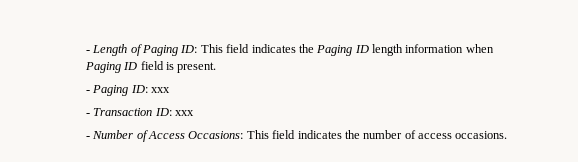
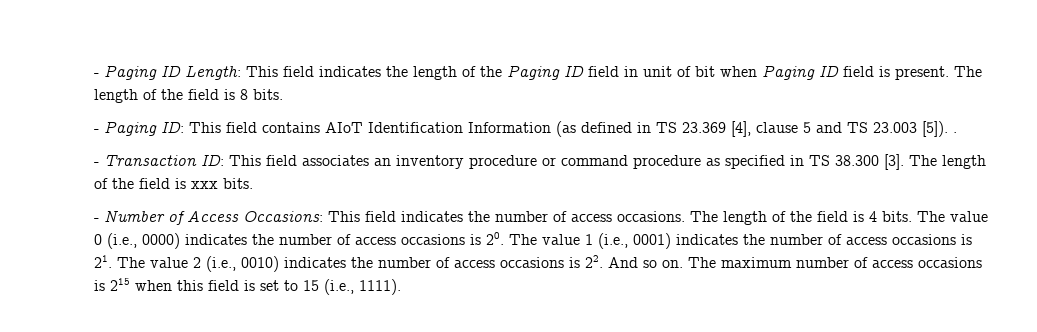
- - Length of Paging ID: This field indicates the Paging ID length information when Paging ID field is present.
- - Paging ID: xxx
- - Transaction ID: xxx
+ - Paging ID Length: This field indicates the length of the Paging ID field in unit of bit when Paging ID field is present. The length of the field is 8 bits.
+ - Paging ID: This field contains AIoT Identification Information (as defined in TS 23.369 [4], clause 5 and TS 23.003 [5]). .
+ - Transaction ID: This field associates an inventory procedure or command procedure as specified in TS 38.300 [3]. The length of the field is xxx bits.
+ The length of the field is 4 bits. The value 0 (i.e., 0000) indicates the number of access occasions is 20. The value 1 (i.e., 0001) indicates the number of access occasions is 21. The value 2 (i.e., 0010) indicates the number of access occasions is 22. And so on. The maximum number of access occasions is 215 when this field is set to 15 (i.e., 1111).

